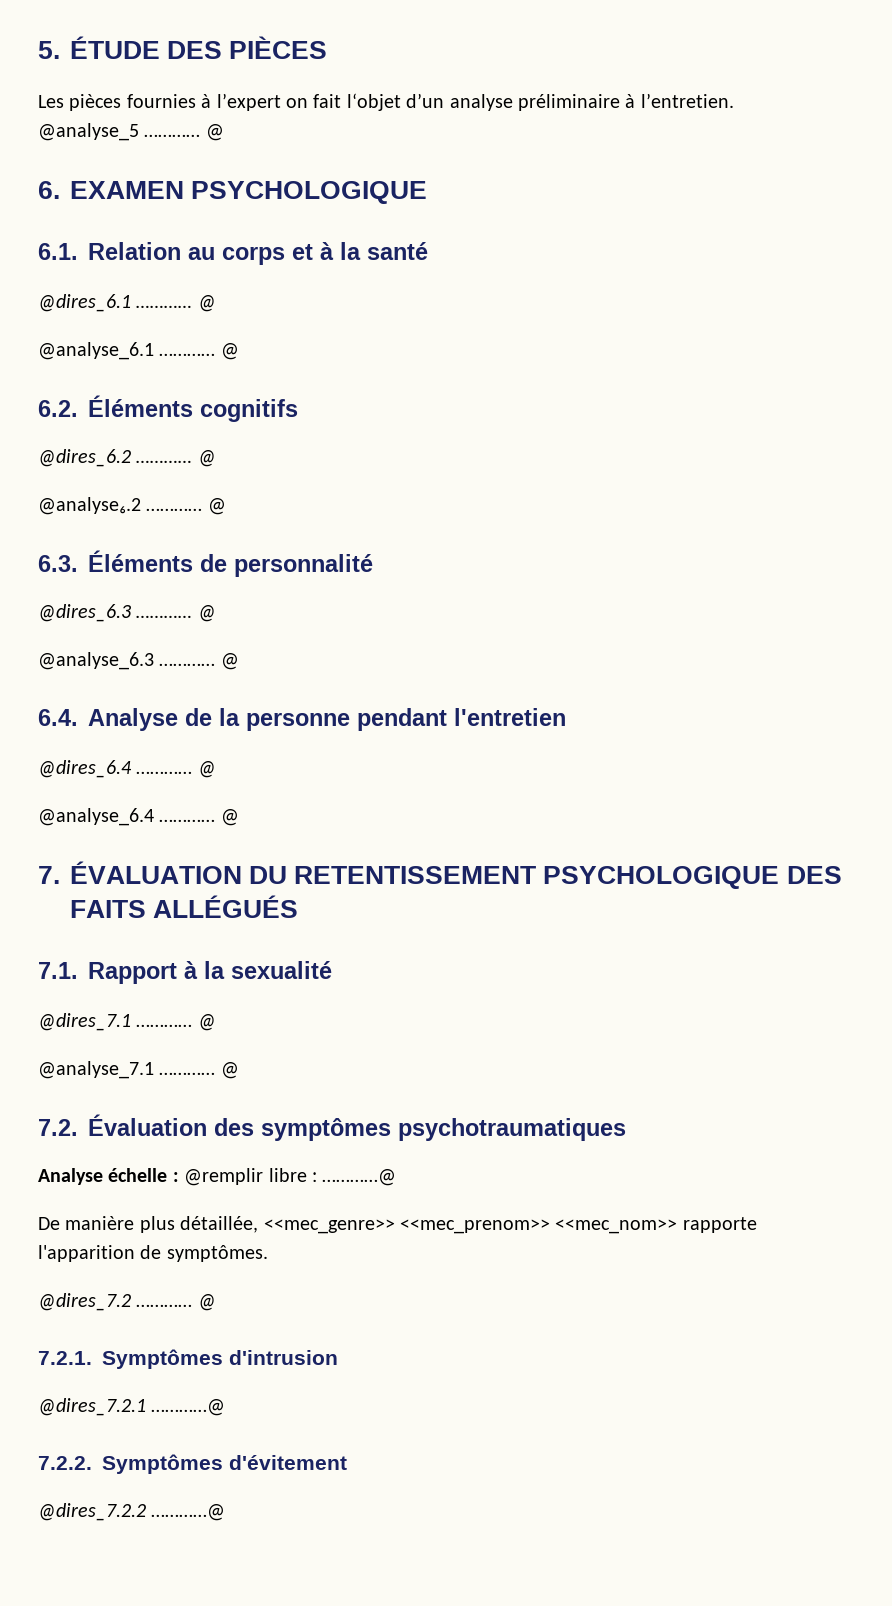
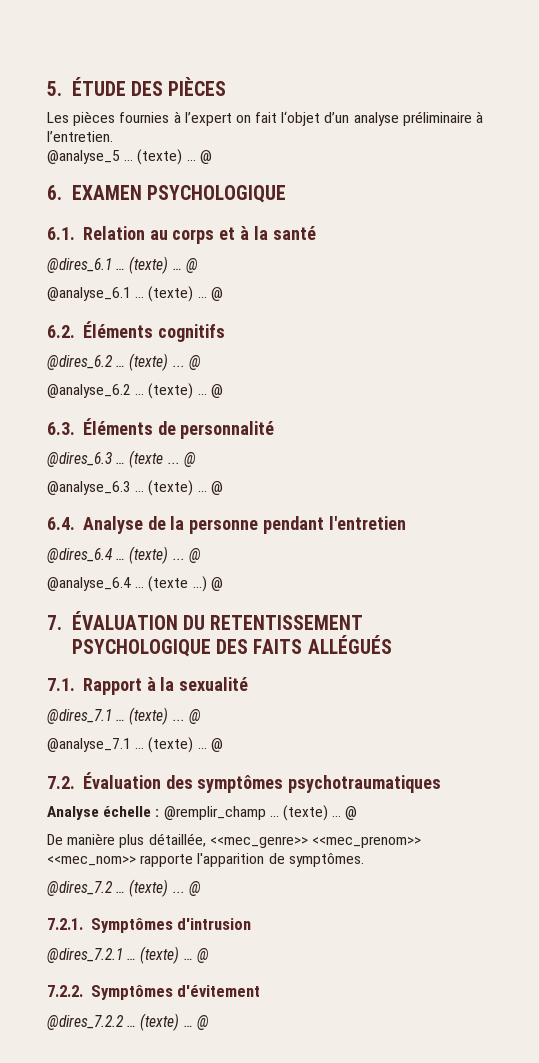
- @analyse_5 …………
+ @analyse_5 … (texte) ...
- @dires_6.1 …………
+ @dires_6.1 … (texte) …
- @analyse_6.1 …………
+ @analyse_6.1 … (texte) ...
- @dires_6.2 ………… @
- @analyse₆.2 …………
+ @dires_6.2 … (texte) ... @
+ @analyse_6.2 … (texte) ...
- @dires_6.3 …………
+ @dires_6.3 … (texte ...
- @analyse_6.3 …………
+ @analyse_6.3 … (texte) ...
- @dires_6.4 …………
+ @dires_6.4 … (texte) ...
- @analyse_6.4 …………
+ @analyse_6.4 … (texte ...)
- @dires_7.1 …………
+ @dires_7.1 … (texte) ...
- @analyse_7.1 …………
+ @analyse_7.1 … (texte) ...
- Analyse échelle : @remplir libre : …………@
+ Analyse échelle : @remplir_champ ... (texte) … @
- @dires_7.2 …………
+ @dires_7.2 … (texte) ...
- @dires_7.2.1 …………@
+ @dires_7.2.1 … (texte) … @
- @dires_7.2.2 …………@
+ @dires_7.2.2 … (texte) … @

